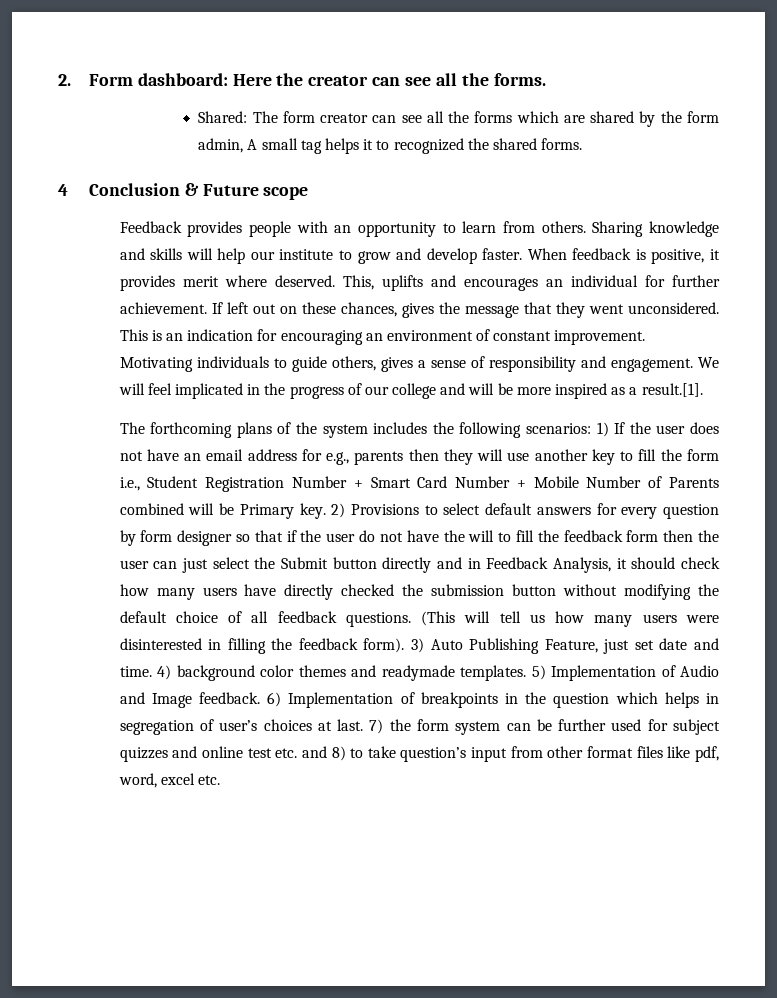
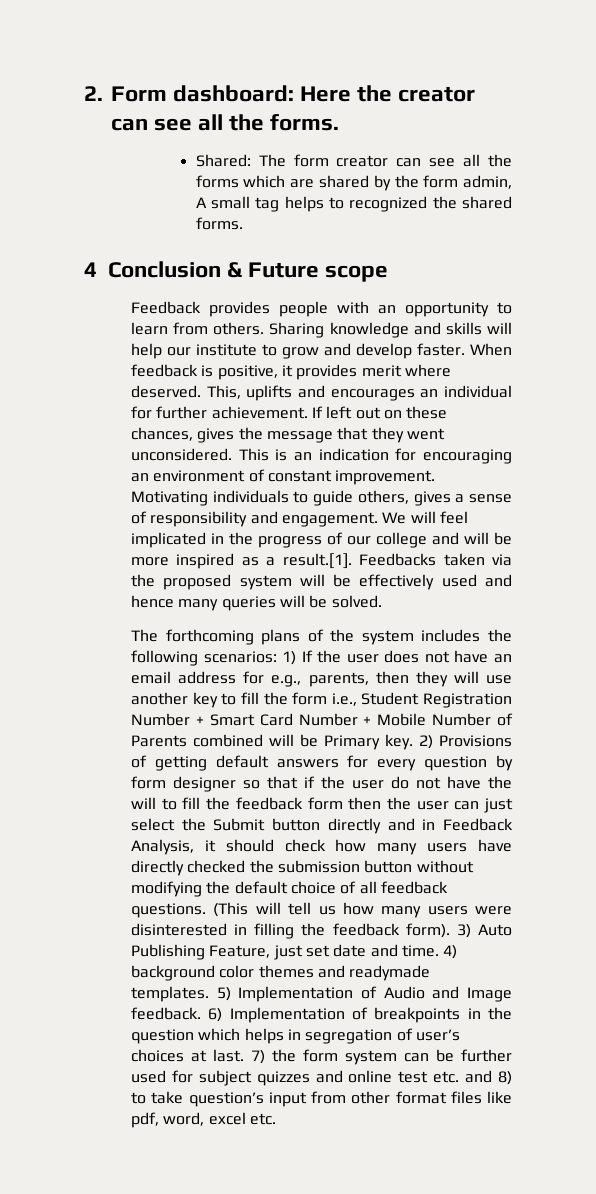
- Shared: The form creator can see all the forms which are shared by the form admin, A small tag helps it to recognized the shared forms.
+ Shared: The form creator can see all the forms which are shared by the form admin, A small tag helps to recognized the shared forms.
- We will feel implicated in the progress of our college and will be more inspired as a result.[1].
+ We will feel implicated in the progress of our college and will be more inspired as a result.[1]. Feedbacks taken via the proposed system will be effectively used and hence many queries will be solved.
- The forthcoming plans of the system includes the following scenarios: 1) If the user does not have an email address for e.g., parents then they will use another key to fill the form i.e., Student Registration Number + Smart Card Number + Mobile Number of Parents combined will be Primary key.
+ The forthcoming plans of the system includes the following scenarios: 1) If the user does not have an email address for e.g., parents, then they will use another key to fill the form i.e., Student Registration Number + Smart Card Number + Mobile Number of Parents combined will be Primary key.
- 2) Provisions to select default answers for every question by form designer so that if the user do not have the will to fill the feedback form then the user can just select the Submit button directly and in Feedback Analysis, it should check how many users have directly checked the submission button without modifying the default choice of all feedback questions.
+ 2) Provisions of getting default answers for every question by form designer so that if the user do not have the will to fill the feedback form then the user can just select the Submit button directly and in Feedback Analysis, it should check how many users have directly checked the submission button without modifying the default choice of all feedback questions.

